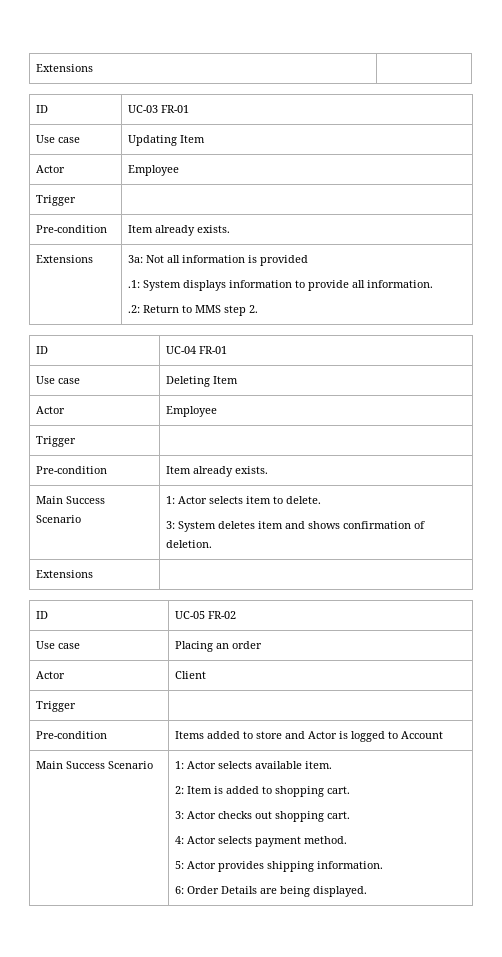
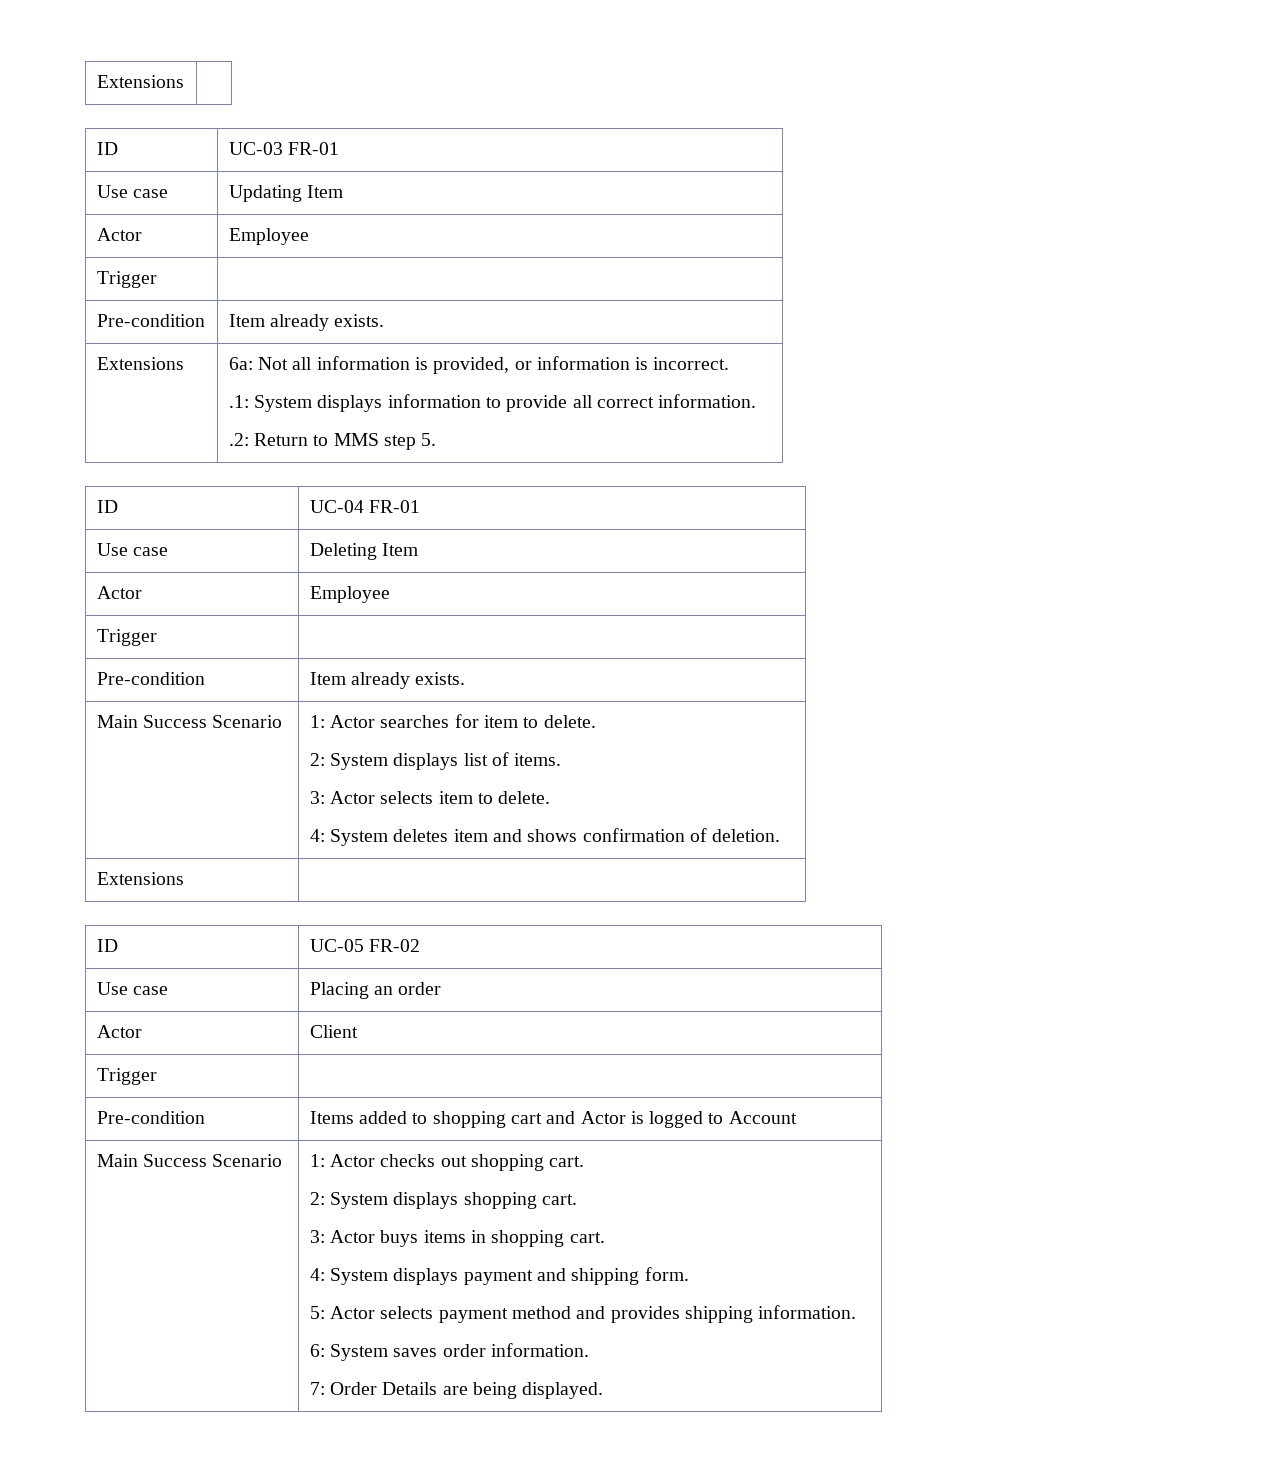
- Extensions | 3a: Not all information is provided
- .1: System displays information to provide all information.
- .2: Return to MMS step 2.
+ Extensions | 6a: Not all information is provided, or information is incorrect.
+ .1: System displays information to provide all correct information.
+ .2: Return to MMS step 5.
- Main Success Scenario | 1: Actor selects item to delete.
- 3: System deletes item and shows confirmation of deletion.
+ Main Success Scenario | 1: Actor searches for item to delete.
+ 2: System displays list of items.
+ 3: Actor selects item to delete.
+ 4: System deletes item and shows confirmation of deletion.
- Pre-condition | Items added to store and Actor is logged to Account
+ Pre-condition | Items added to shopping cart and Actor is logged to Account
- 1: Actor selects available item.
- 2: Item is added to shopping cart.
+ 1: Actor checks out shopping cart.
+ 2: System displays shopping cart.
- 3: Actor checks out shopping cart.
+ 3: Actor buys items in shopping cart.
- 4: Actor selects payment method.
- 5: Actor provides shipping information.
+ 4: System displays payment and shipping form.
+ 5: Actor selects payment method and provides shipping information.
- 6: Order Details are being displayed.
+ 6: System saves order information.
+ 7: Order Details are being displayed.

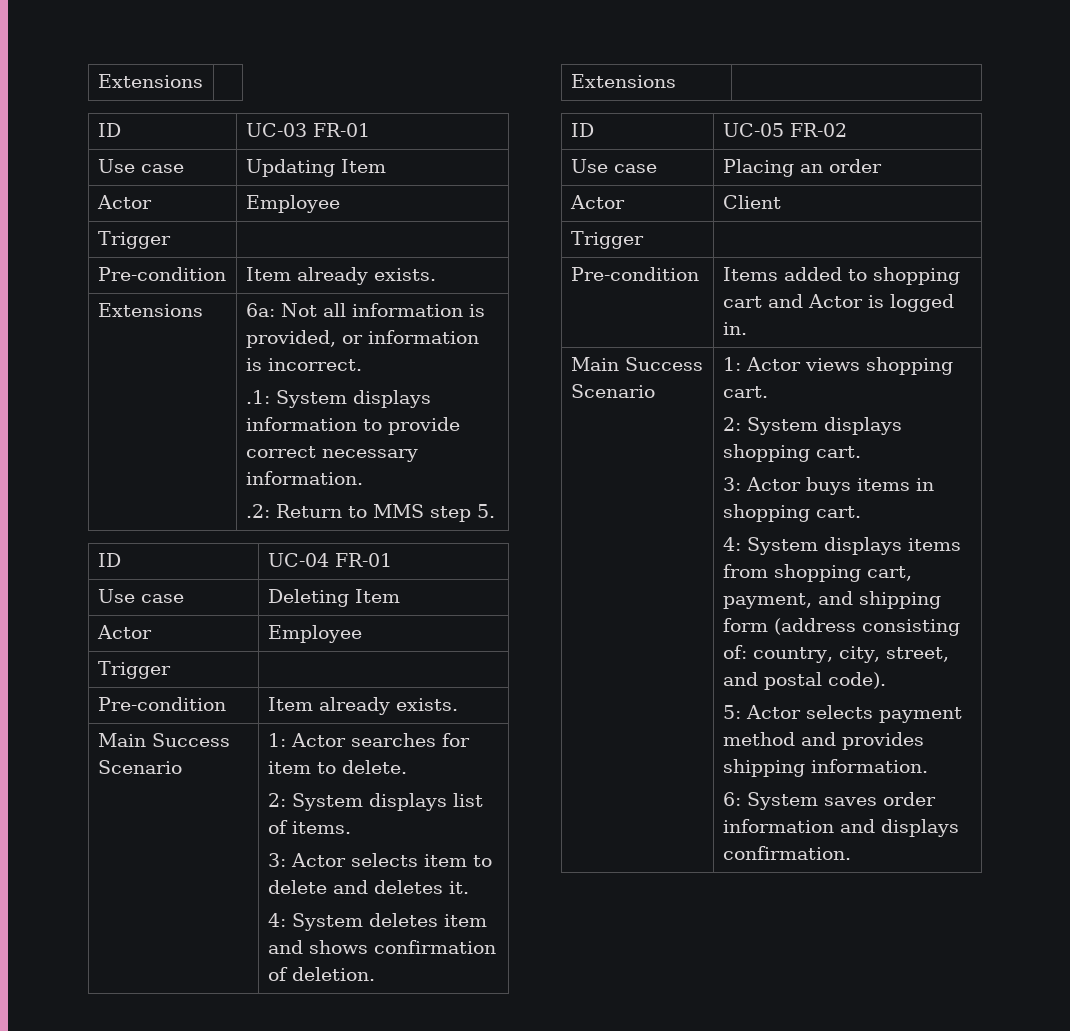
  Extensions | 6a: Not all information is provided, or information is incorrect.
- .1: System displays information to provide all correct information.
+ .1: System displays information to provide correct necessary information.
  Main Success Scenario | 1: Actor searches for item to delete.
  2: System displays list of items.
- 3: Actor selects item to delete.
+ 3: Actor selects item to delete and deletes it.
- Pre-condition | Items added to shopping cart and Actor is logged to Account
- Main Success Scenario | 1: Actor checks out shopping cart.
+ Pre-condition | Items added to shopping cart and Actor is logged in.
+ Main Success Scenario | 1: Actor views shopping cart.
- 4: System displays payment and shipping form.
+ 4: System displays items from shopping cart, payment, and shipping form (address consisting of: country, city, street, and postal code).
- 6: System saves order information.
- 7: Order Details are being displayed.
+ 6: System saves order information and displays confirmation.

